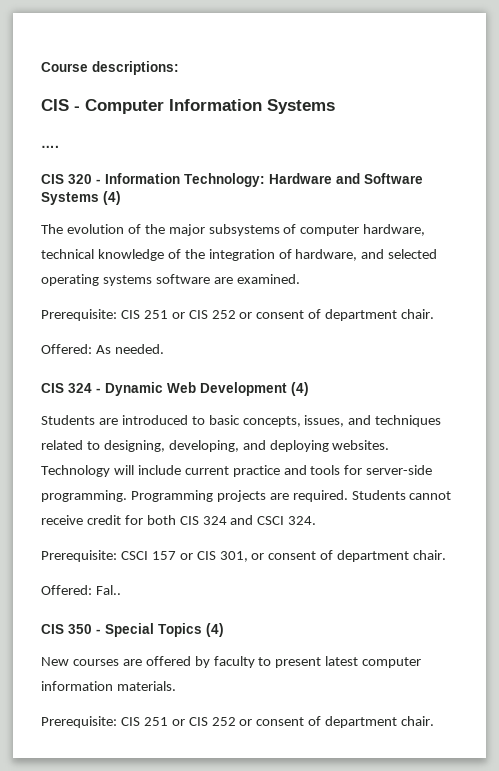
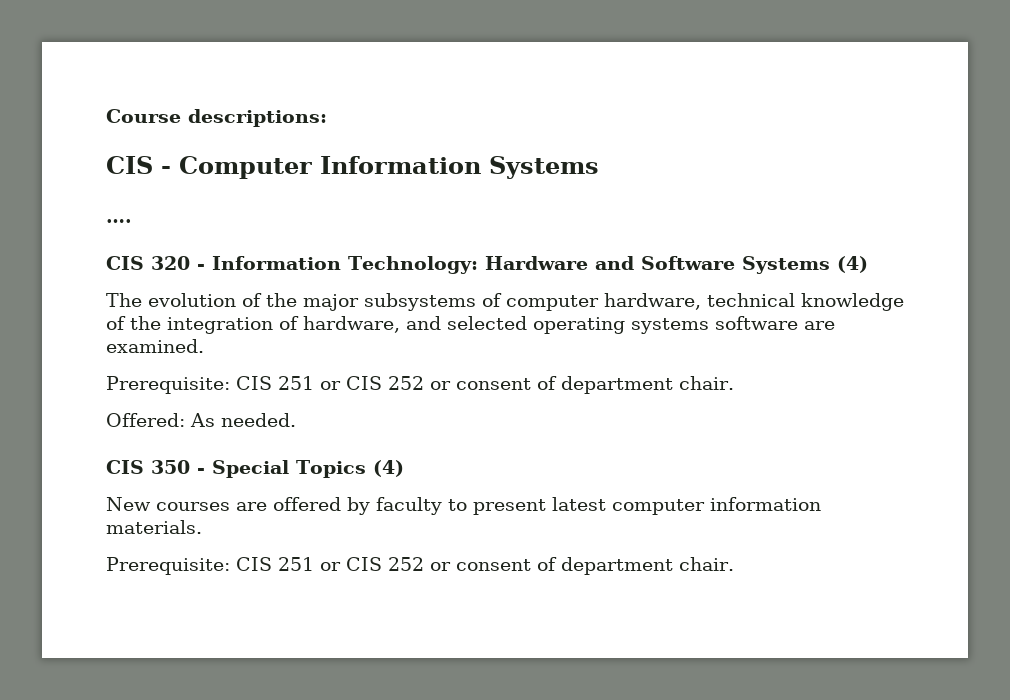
- CIS 324 - Dynamic Web Development (4)
- Students are introduced to basic concepts, issues, and techniques related to designing, developing, and deploying websites. Technology will include current practice and tools for server-side programming. Programming projects are required. Students cannot receive credit for both CIS 324 and CSCI 324.
- Prerequisite: CSCI 157 or CIS 301, or consent of department chair.
- Offered: Fal..

